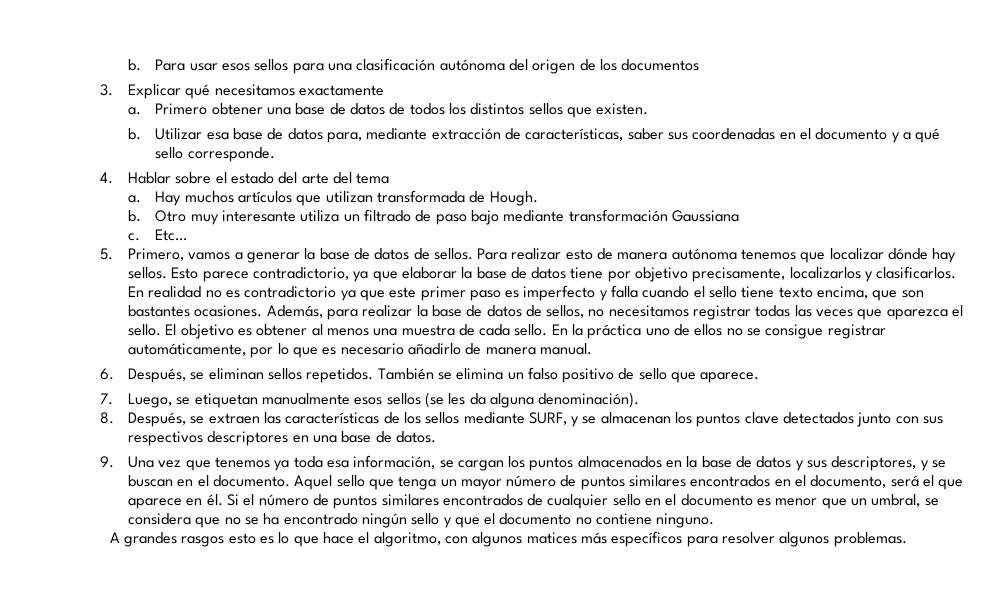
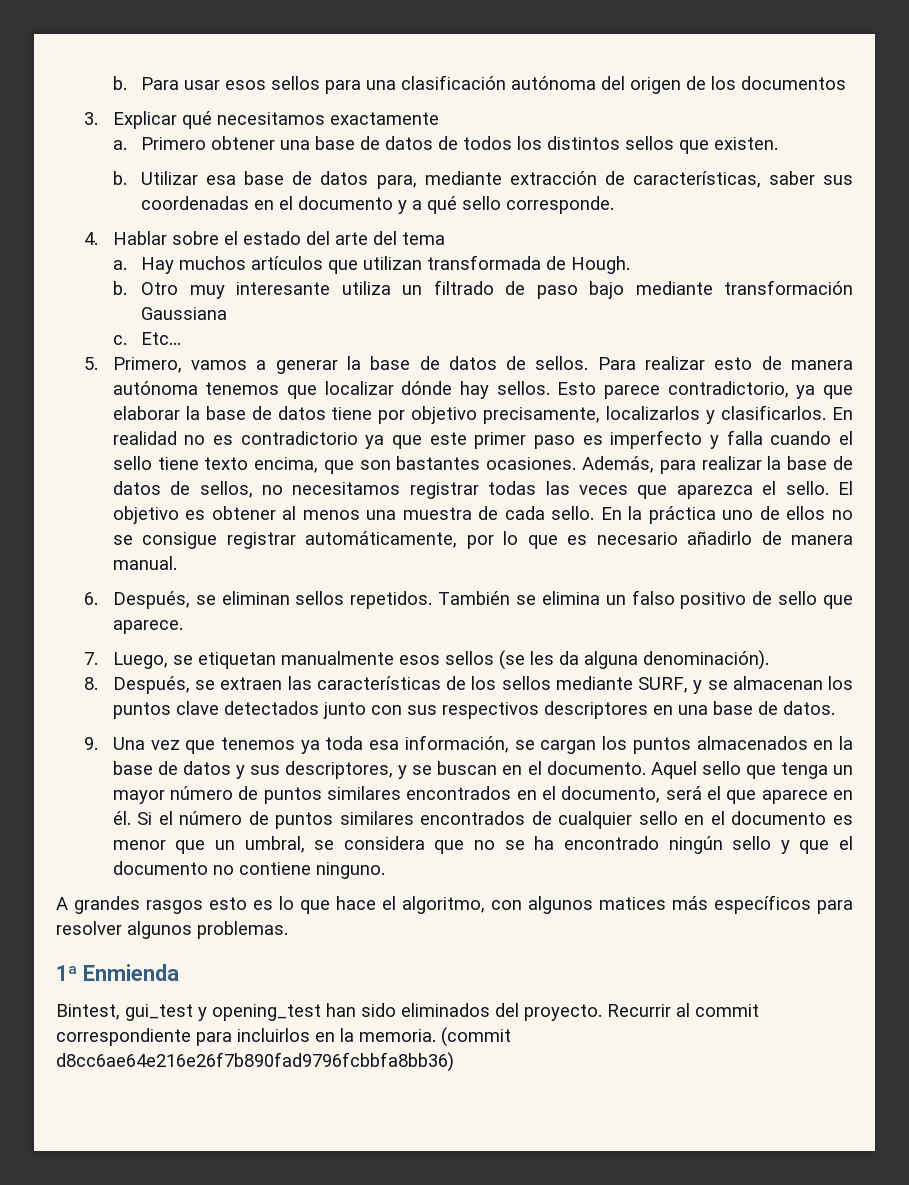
+ 1ª Enmienda
+ Bintest, gui_test y opening_test han sido eliminados del proyecto. Recurrir al commit correspondiente para incluirlos en la memoria. (commit d8cc6ae64e216e26f7b890fad9796fcbbfa8bb36)

